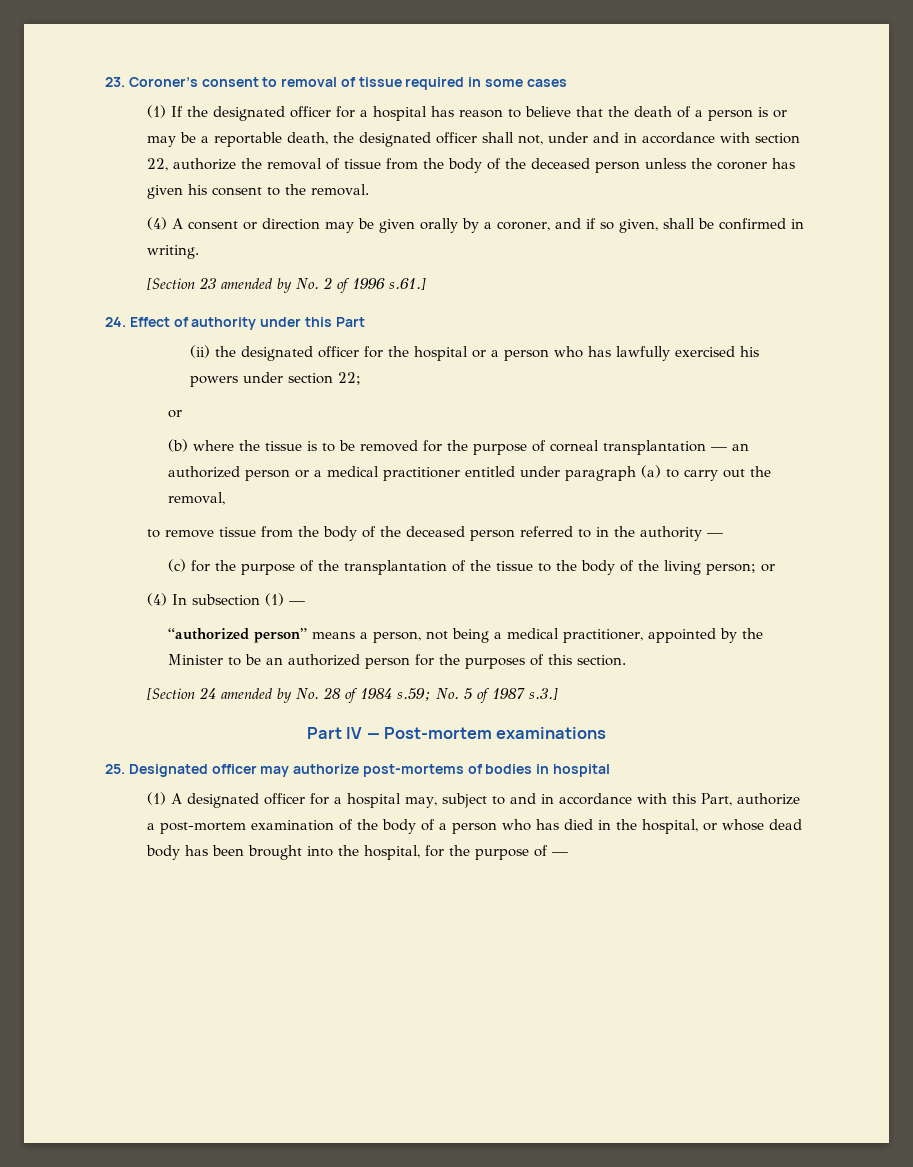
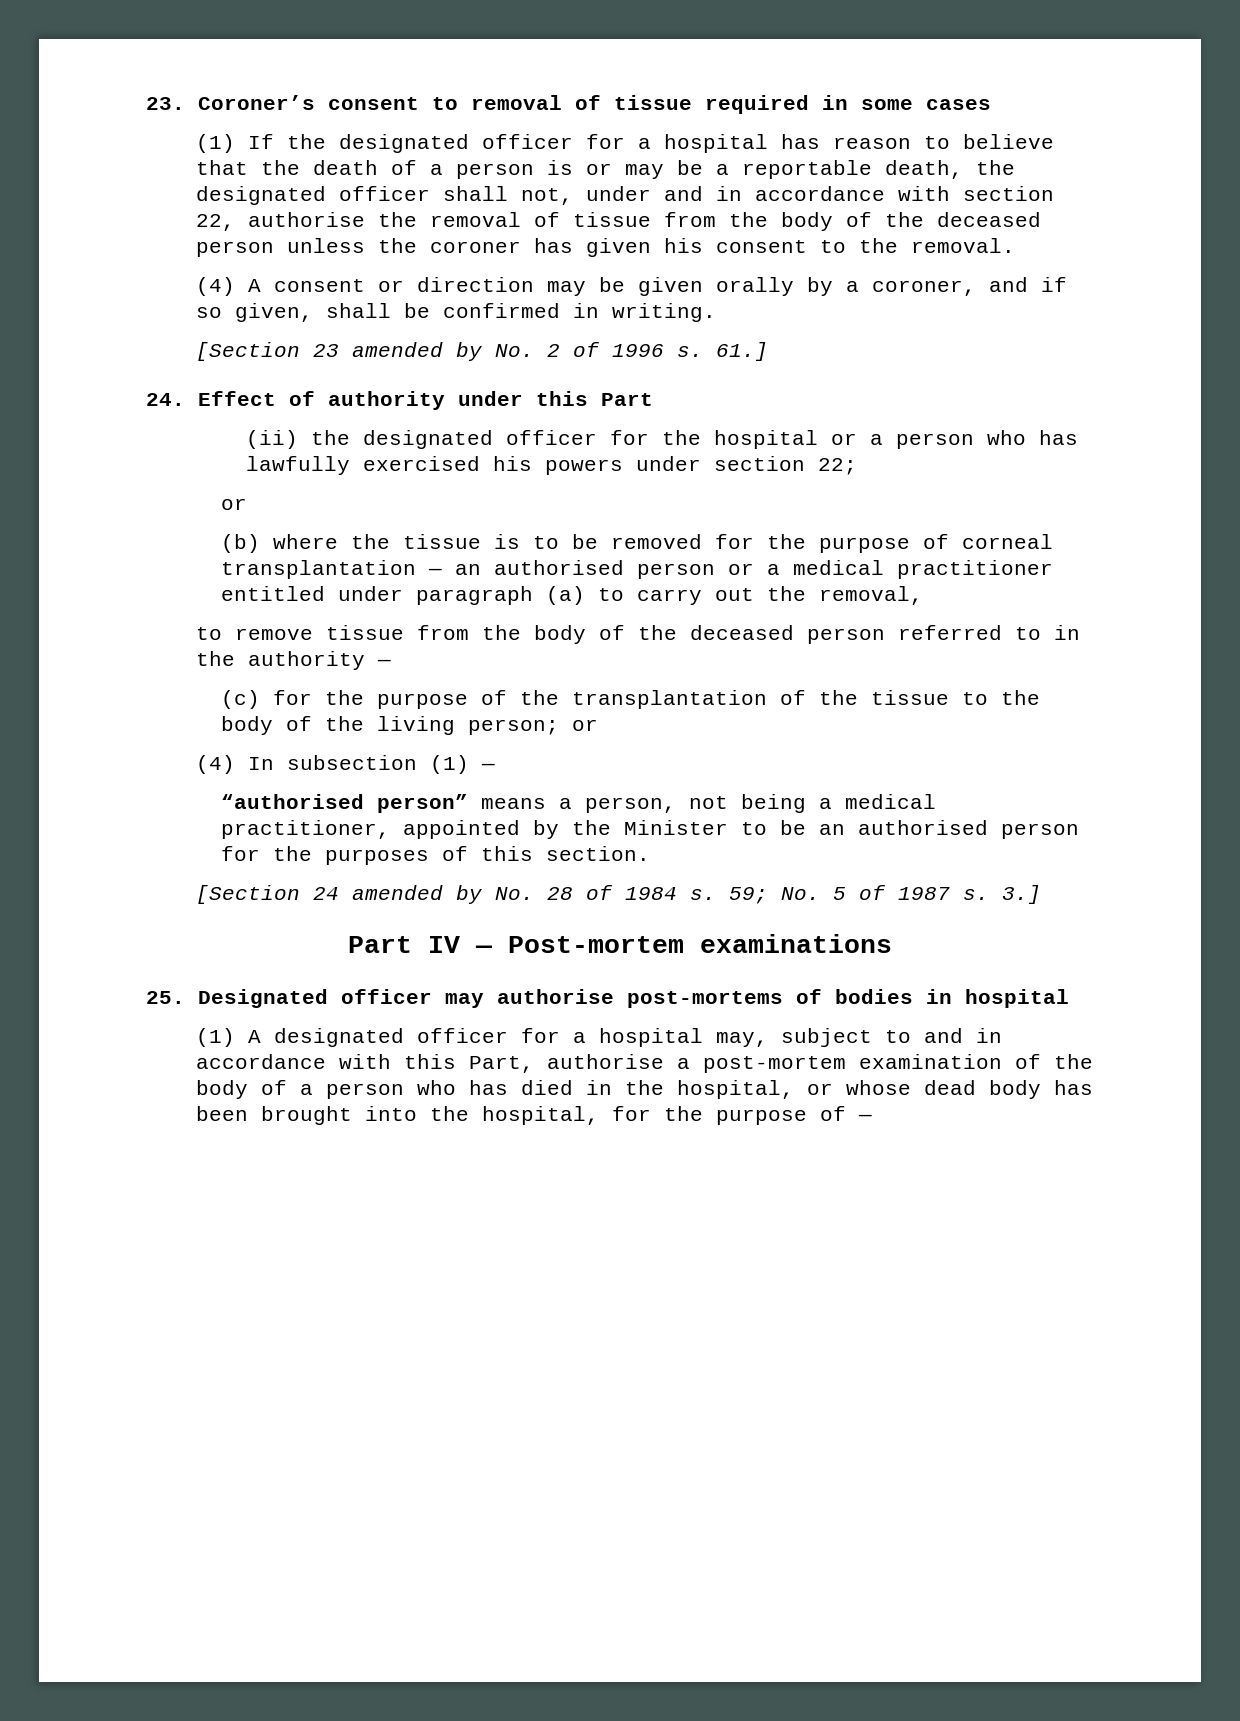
- (1) If the designated officer for a hospital has reason to believe that the death of a person is or may be a reportable death, the designated officer shall not, under and in accordance with section 22, authorize the removal of tissue from the body of the deceased person unless the coroner has given his consent to the removal.
+ (1) If the designated officer for a hospital has reason to believe that the death of a person is or may be a reportable death, the designated officer shall not, under and in accordance with section 22, authorise the removal of tissue from the body of the deceased person unless the coroner has given his consent to the removal.
- [Section 23 amended by No. 2 of 1996 s.61.]
+ [Section 23 amended by No. 2 of 1996 s. 61.]
- (b) where the tissue is to be removed for the purpose of corneal transplantation — an authorized person or a medical practitioner entitled under paragraph (a) to carry out the removal,
+ (b) where the tissue is to be removed for the purpose of corneal transplantation — an authorised person or a medical practitioner entitled under paragraph (a) to carry out the removal,
- “authorized person” means a person, not being a medical practitioner, appointed by the Minister to be an authorized person for the purposes of this section.
+ “authorised person” means a person, not being a medical practitioner, appointed by the Minister to be an authorised person for the purposes of this section.
- [Section 24 amended by No. 28 of 1984 s.59; No. 5 of 1987 s.3.]
+ [Section 24 amended by No. 28 of 1984 s. 59; No. 5 of 1987 s. 3.]
- 25. Designated officer may authorize post-mortems of bodies in hospital
+ 25. Designated officer may authorise post-mortems of bodies in hospital
- (1) A designated officer for a hospital may, subject to and in accordance with this Part, authorize a post-mortem examination of the body of a person who has died in the hospital, or whose dead body has been brought into the hospital, for the purpose of —
+ (1) A designated officer for a hospital may, subject to and in accordance with this Part, authorise a post-mortem examination of the body of a person who has died in the hospital, or whose dead body has been brought into the hospital, for the purpose of —

